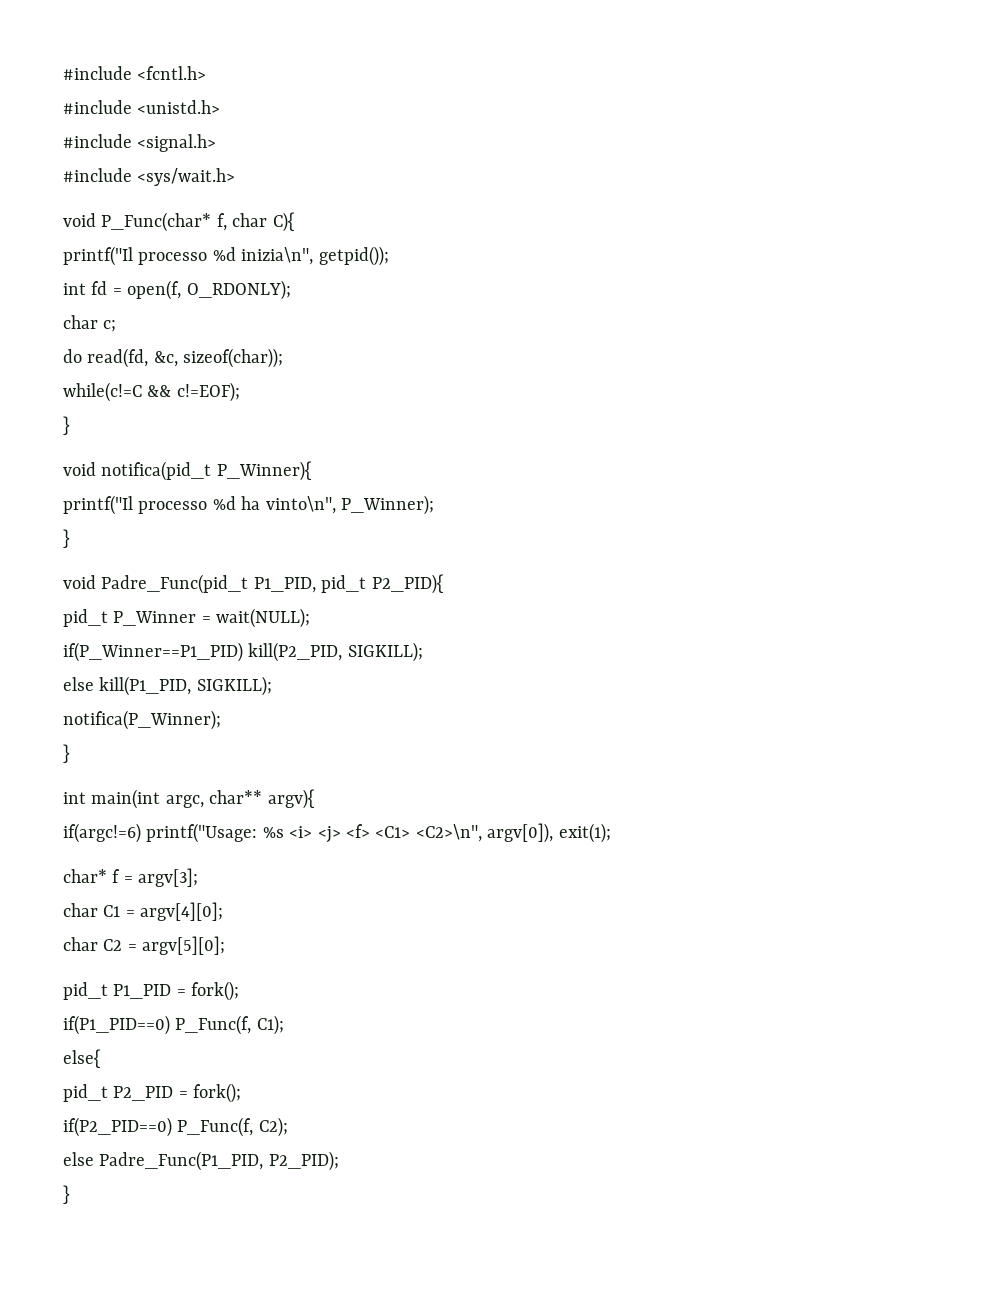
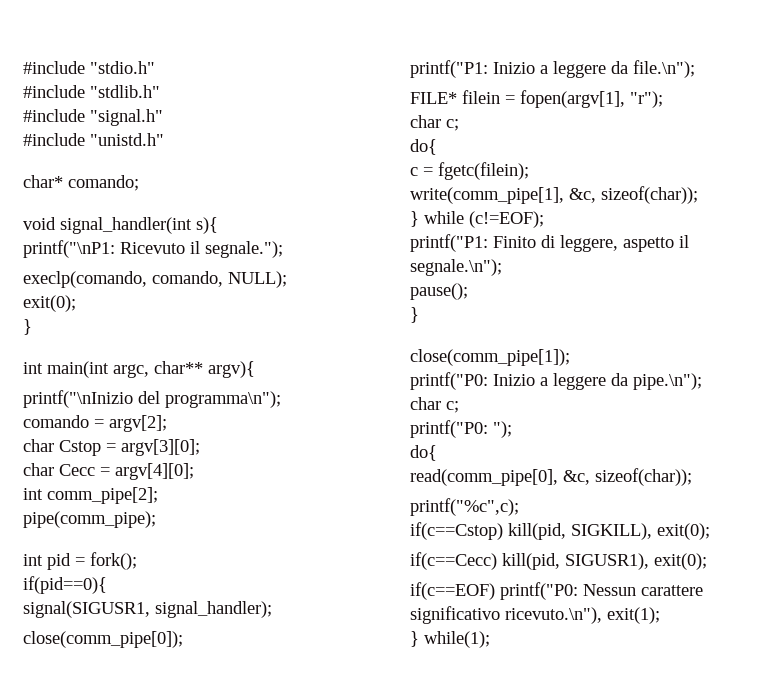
- #include <fcntl.h>
- #include <unistd.h>
- #include <signal.h>
- #include <sys/wait.h>
- void P_Func(char* f, char C){
- printf("Il processo %d inizia\n", getpid());
- int fd = open(f, O_RDONLY);
- char c;
- do read(fd, &c, sizeof(char));
- while(c!=C && c!=EOF);
- }
- void notifica(pid_t P_Winner){
- printf("Il processo %d ha vinto\n", P_Winner);
- }
- void Padre_Func(pid_t P1_PID, pid_t P2_PID){
- pid_t P_Winner = wait(NULL);
- if(P_Winner==P1_PID) kill(P2_PID, SIGKILL);
- else kill(P1_PID, SIGKILL);
- notifica(P_Winner);
+ #include "stdio.h"
+ #include "stdlib.h"
+ #include "signal.h"
+ #include "unistd.h"
+ char* comando;
+ void signal_handler(int s){
+ printf("\nP1: Ricevuto il segnale.");
+ execlp(comando, comando, NULL);
+ exit(0);
- if(argc!=6) printf("Usage: %s <i> <j> <f> <C1> <C2>\n", argv[0]), exit(1);
- char* f = argv[3];
- char C1 = argv[4][0];
- char C2 = argv[5][0];
- pid_t P1_PID = fork();
- if(P1_PID==0) P_Func(f, C1);
- else{
- pid_t P2_PID = fork();
- if(P2_PID==0) P_Func(f, C2);
- else Padre_Func(P1_PID, P2_PID);
+ printf("\nInizio del programma\n");
+ comando = argv[2];
+ char Cstop = argv[3][0];
+ char Cecc = argv[4][0];
+ int comm_pipe[2];
+ pipe(comm_pipe);
+ int pid = fork();
+ if(pid==0){
+ signal(SIGUSR1, signal_handler);
+ close(comm_pipe[0]);
+ printf("P1: Inizio a leggere da file.\n");
+ FILE* filein = fopen(argv[1], "r");
+ char c;
+ do{
+ c = fgetc(filein);
+ write(comm_pipe[1], &c, sizeof(char));
+ } while (c!=EOF);
+ printf("P1: Finito di leggere, aspetto il segnale.\n");
+ pause();
  }
+ close(comm_pipe[1]);
+ printf("P0: Inizio a leggere da pipe.\n");
+ char c;
+ printf("P0: ");
+ do{
+ read(comm_pipe[0], &c, sizeof(char));
+ printf("%c",c);
+ if(c==Cstop) kill(pid, SIGKILL), exit(0);
+ if(c==Cecc) kill(pid, SIGUSR1), exit(0);
+ if(c==EOF) printf("P0: Nessun carattere significativo ricevuto.\n"), exit(1);
+ } while(1);

